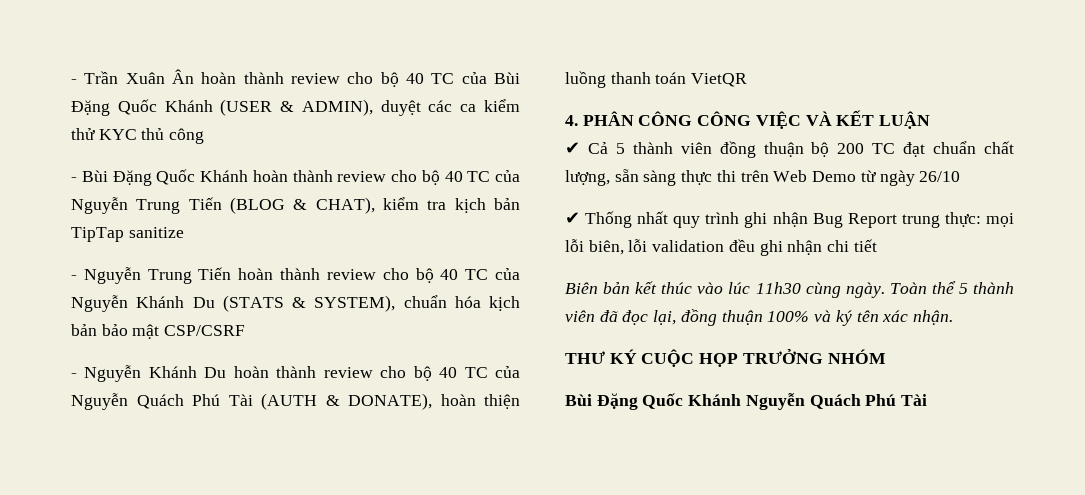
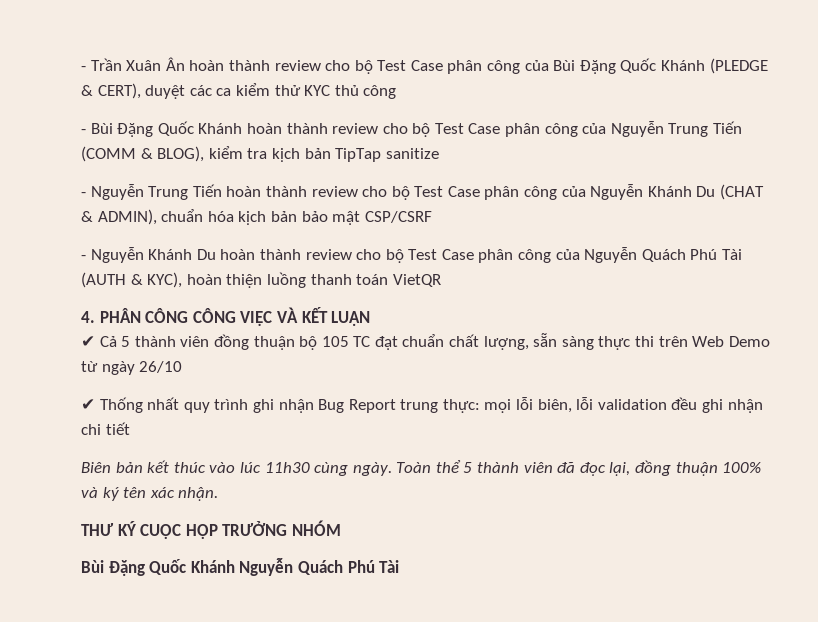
- - Trần Xuân Ân hoàn thành review cho bộ 40 TC của Bùi Đặng Quốc Khánh (USER & ADMIN), duyệt các ca kiểm thử KYC thủ công
+ - Trần Xuân Ân hoàn thành review cho bộ Test Case phân công của Bùi Đặng Quốc Khánh (PLEDGE & CERT), duyệt các ca kiểm thử KYC thủ công
- - Bùi Đặng Quốc Khánh hoàn thành review cho bộ 40 TC của Nguyễn Trung Tiến (BLOG & CHAT), kiểm tra kịch bản TipTap sanitize
+ - Bùi Đặng Quốc Khánh hoàn thành review cho bộ Test Case phân công của Nguyễn Trung Tiến (COMM & BLOG), kiểm tra kịch bản TipTap sanitize
- - Nguyễn Trung Tiến hoàn thành review cho bộ 40 TC của Nguyễn Khánh Du (STATS & SYSTEM), chuẩn hóa kịch bản bảo mật CSP/CSRF
+ - Nguyễn Trung Tiến hoàn thành review cho bộ Test Case phân công của Nguyễn Khánh Du (CHAT & ADMIN), chuẩn hóa kịch bản bảo mật CSP/CSRF
- - Nguyễn Khánh Du hoàn thành review cho bộ 40 TC của Nguyễn Quách Phú Tài (AUTH & DONATE), hoàn thiện luồng thanh toán VietQR
+ - Nguyễn Khánh Du hoàn thành review cho bộ Test Case phân công của Nguyễn Quách Phú Tài (AUTH & KYC), hoàn thiện luồng thanh toán VietQR
- ✔ Cả 5 thành viên đồng thuận bộ 200 TC đạt chuẩn chất lượng, sẵn sàng thực thi trên Web Demo từ ngày 26/10
+ ✔ Cả 5 thành viên đồng thuận bộ 105 TC đạt chuẩn chất lượng, sẵn sàng thực thi trên Web Demo từ ngày 26/10

